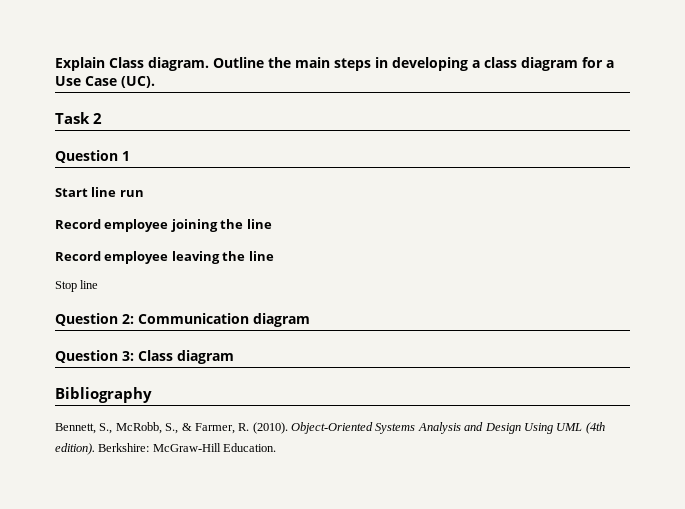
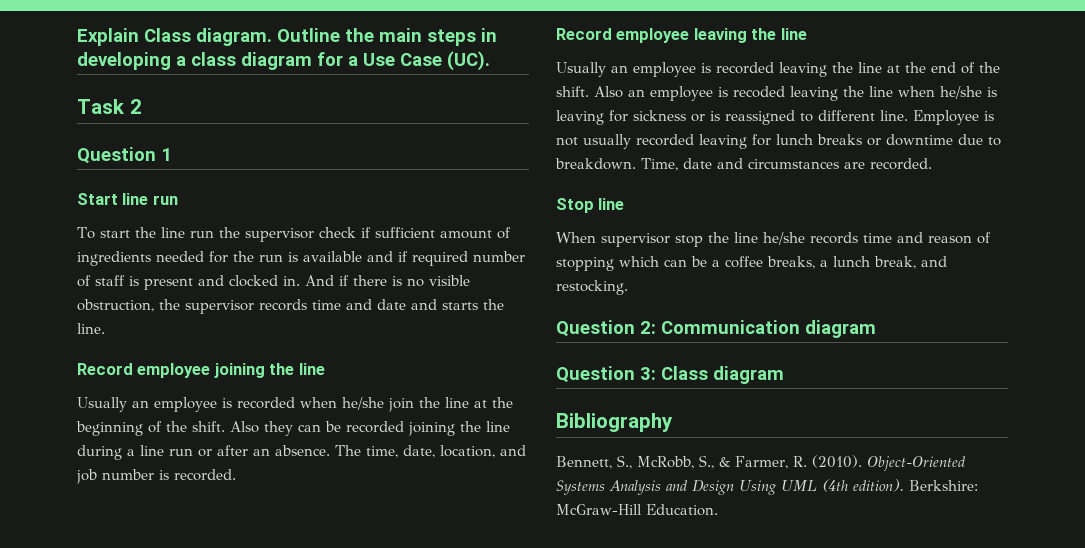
+ To start the line run the supervisor check if sufficient amount of ingredients needed for the run is available and if required number of staff is present and clocked in. And if there is no visible obstruction, the supervisor records time and date and starts the line.
+ Usually an employee is recorded when he/she join the line at the beginning of the shift. Also they can be recorded joining the line during a line run or after an absence. The time, date, location, and job number is recorded.
+ Usually an employee is recorded leaving the line at the end of the shift. Also an employee is recoded leaving the line when he/she is leaving for sickness or is reassigned to different line. Employee is not usually recorded leaving for lunch breaks or downtime due to breakdown. Time, date and circumstances are recorded.
  Stop line
+ When supervisor stop the line he/she records time and reason of stopping which can be a coffee breaks, a lunch break, and restocking.

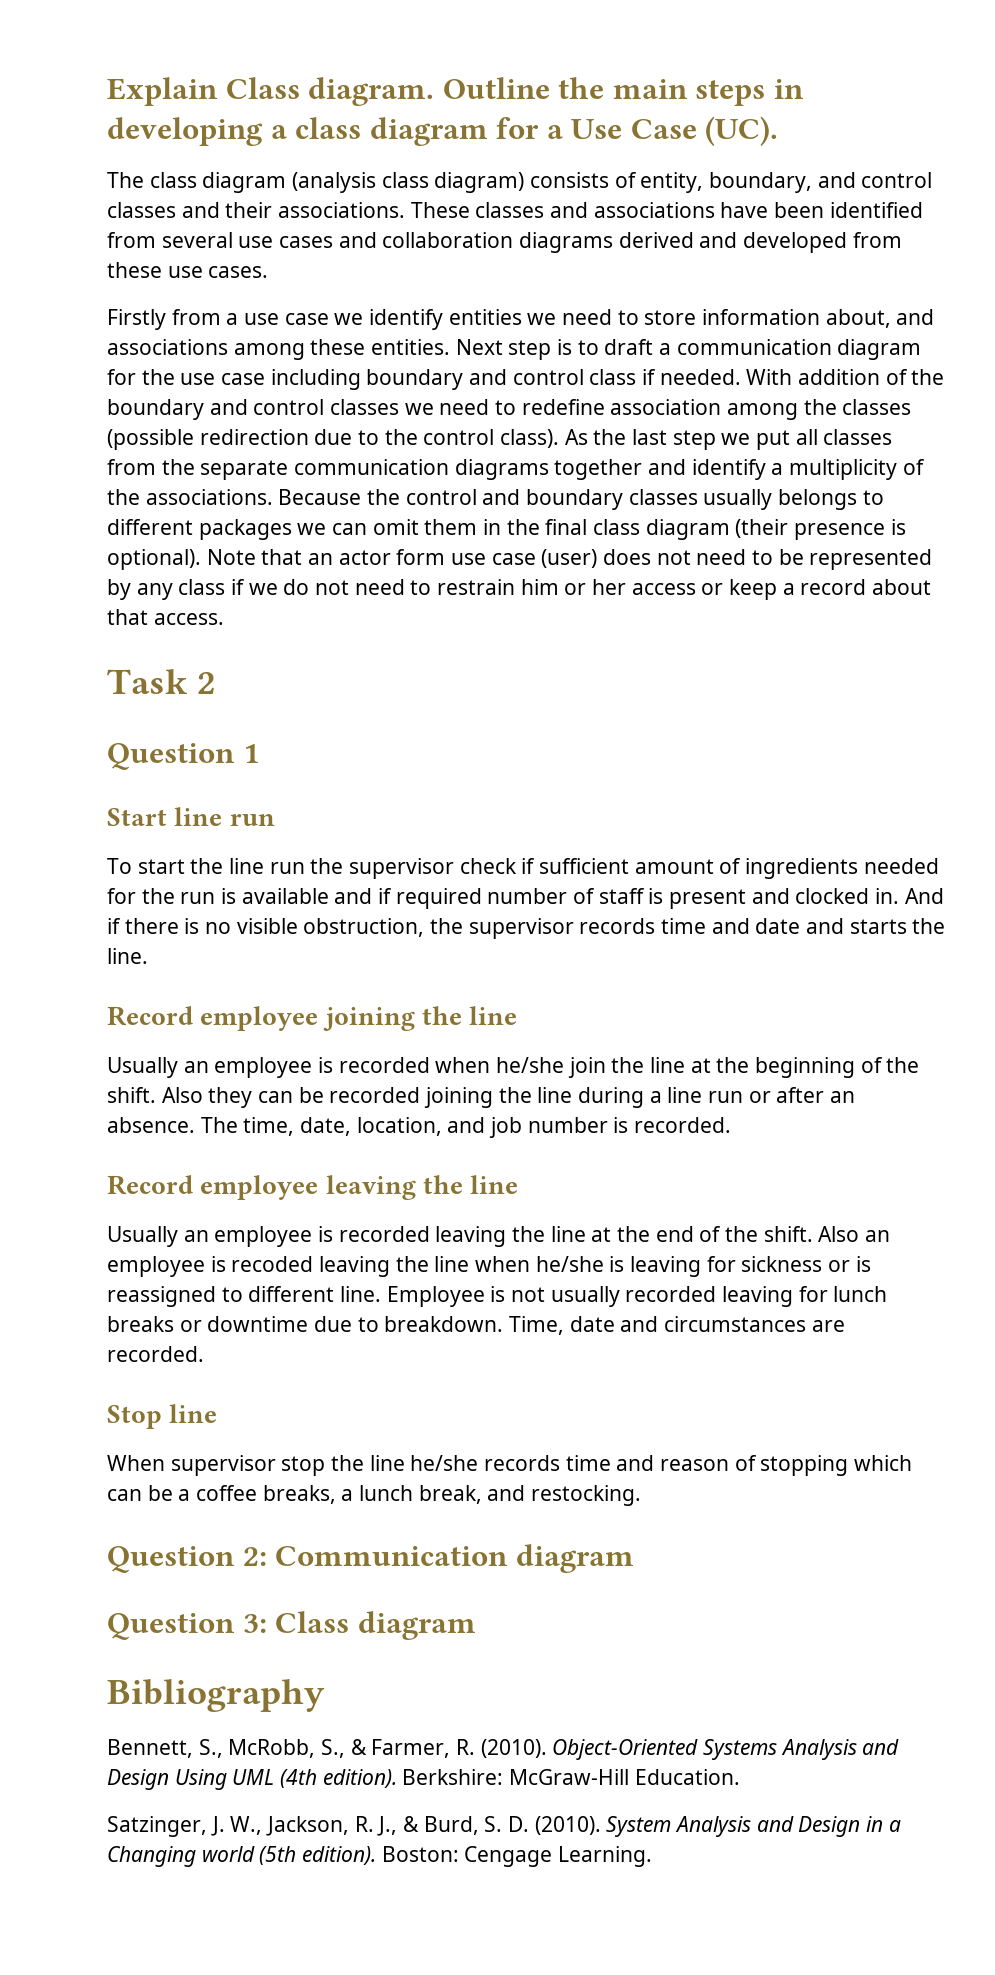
+ The class diagram (analysis class diagram) consists of entity, boundary, and control classes and their associations. These classes and associations have been identified from several use cases and collaboration diagrams derived and developed from these use cases.
+ Firstly from a use case we identify entities we need to store information about, and associations among these entities. Next step is to draft a communication diagram for the use case including boundary and control class if needed. With addition of the boundary and control classes we need to redefine association among the classes (possible redirection due to the control class). As the last step we put all classes from the separate communication diagrams together and identify a multiplicity of the associations. Because the control and boundary classes usually belongs to different packages we can omit them in the final class diagram (their presence is optional). Note that an actor form use case (user) does not need to be represented by any class if we do not need to restrain him or her access or keep a record about that access.
+ Satzinger, J. W., Jackson, R. J., & Burd, S. D. (2010). System Analysis and Design in a Changing world (5th edition). Boston: Cengage Learning.

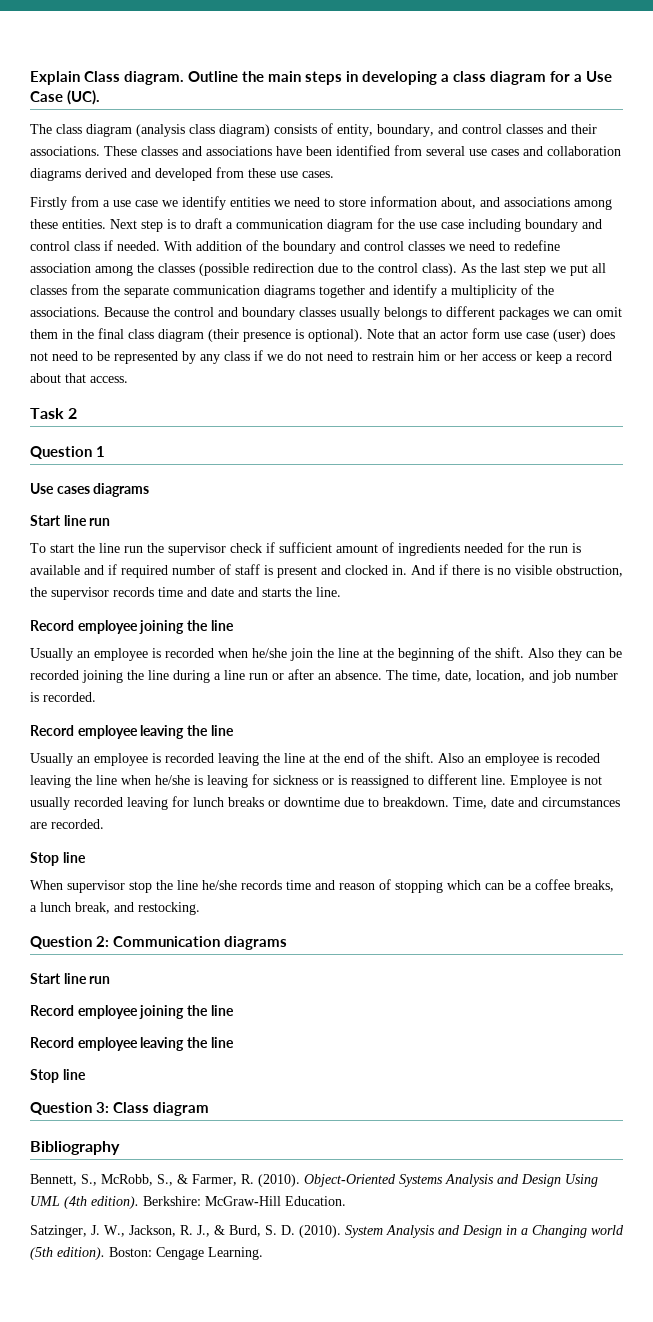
+ Use cases diagrams
- Question 2: Communication diagram
+ Question 2: Communication diagrams
+ Start line run
+ Record employee joining the line
+ Record employee leaving the line
+ Stop line

